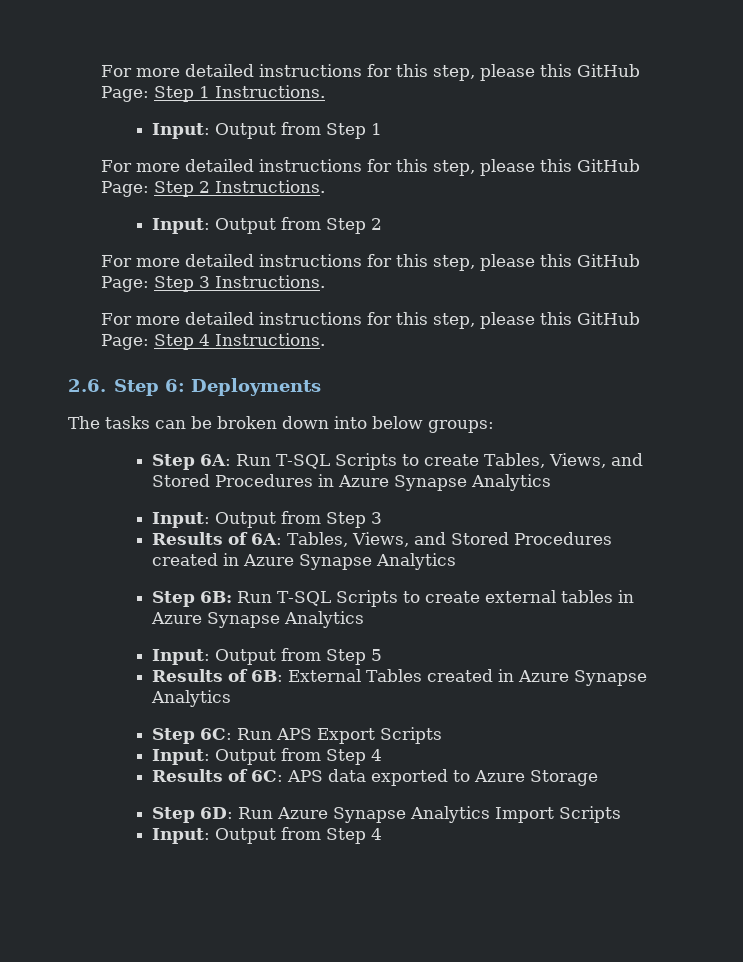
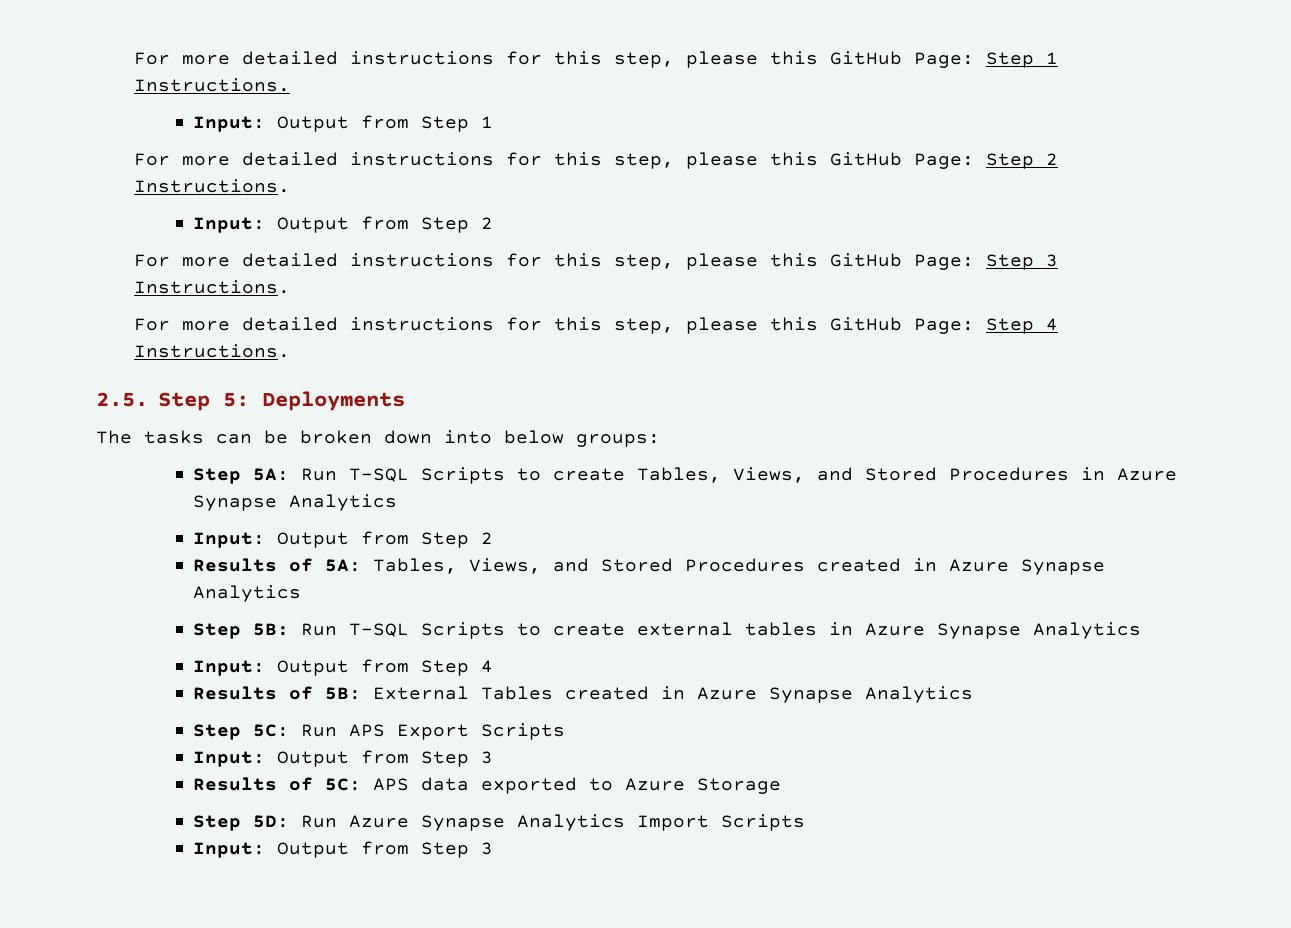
- 2.6. Step 6: Deployments
+ 2.5. Step 5: Deployments
- Step 6A: Run T-SQL Scripts to create Tables, Views, and Stored Procedures in Azure Synapse Analytics
- Input: Output from Step 3
- Results of 6A: Tables, Views, and Stored Procedures created in Azure Synapse Analytics
+ Step 5A: Run T-SQL Scripts to create Tables, Views, and Stored Procedures in Azure Synapse Analytics
+ Input: Output from Step 2
+ Results of 5A: Tables, Views, and Stored Procedures created in Azure Synapse Analytics
- Step 6B: Run T-SQL Scripts to create external tables in Azure Synapse Analytics
+ Step 5B: Run T-SQL Scripts to create external tables in Azure Synapse Analytics
- Input: Output from Step 5
- Results of 6B: External Tables created in Azure Synapse Analytics
+ Input: Output from Step 4
+ Results of 5B: External Tables created in Azure Synapse Analytics
- Step 6C: Run APS Export Scripts
- Input: Output from Step 4
- Results of 6C: APS data exported to Azure Storage
+ Step 5C: Run APS Export Scripts
+ Input: Output from Step 3
+ Results of 5C: APS data exported to Azure Storage
- Step 6D: Run Azure Synapse Analytics Import Scripts
- Input: Output from Step 4
+ Step 5D: Run Azure Synapse Analytics Import Scripts
+ Input: Output from Step 3

